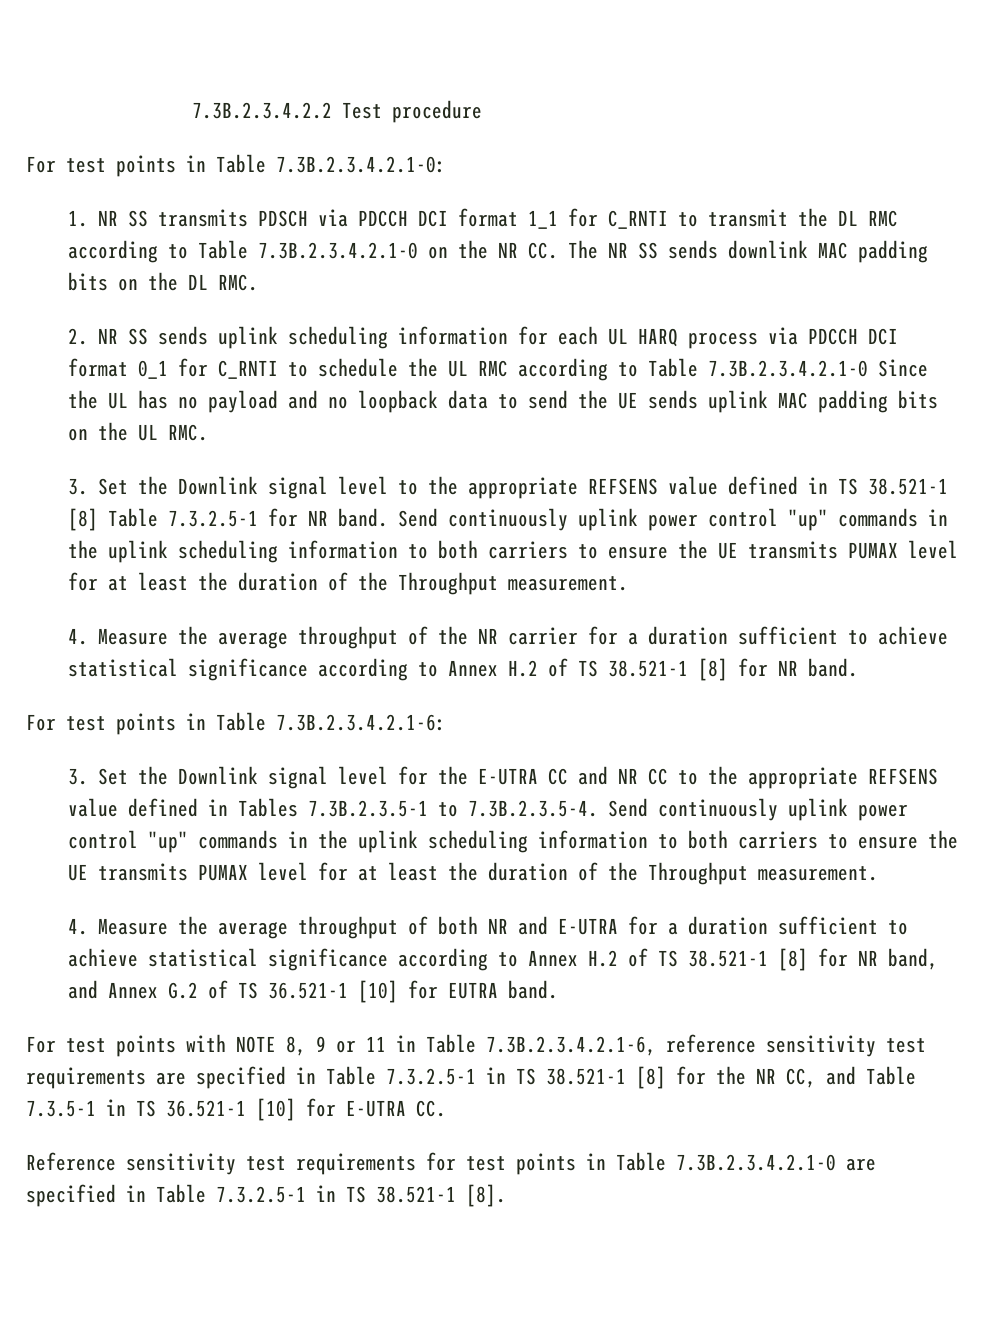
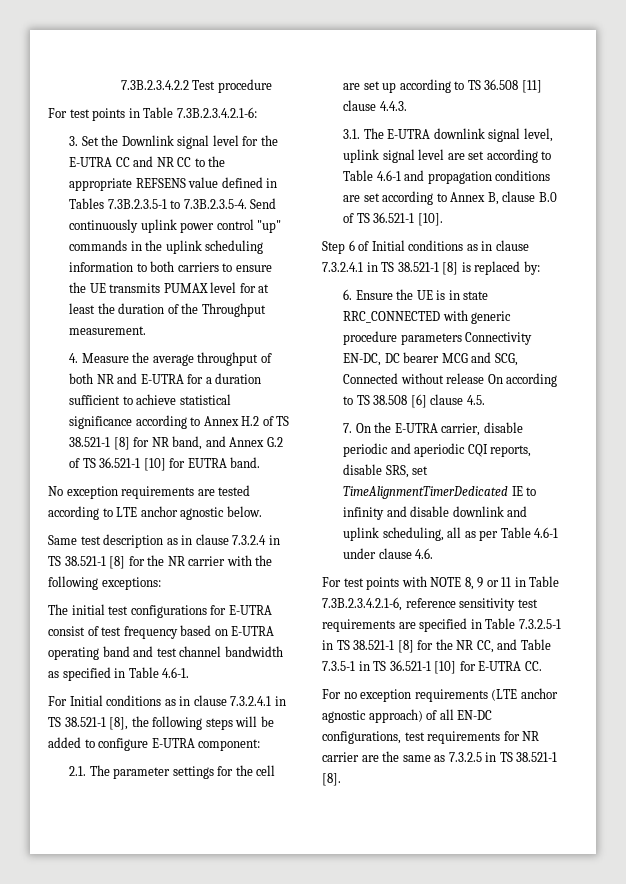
- For test points in Table 7.3B.2.3.4.2.1-0:
- 1. NR SS transmits PDSCH via PDCCH DCI format 1_1 for C_RNTI to transmit the DL RMC according to Table 7.3B.2.3.4.2.1-0 on the NR CC. The NR SS sends downlink MAC padding bits on the DL RMC.
- 2. NR SS sends uplink scheduling information for each UL HARQ process via PDCCH DCI format 0_1 for C_RNTI to schedule the UL RMC according to Table 7.3B.2.3.4.2.1-0 Since the UL has no payload and no loopback data to send the UE sends uplink MAC padding bits on the UL RMC.
- 3. Set the Downlink signal level to the appropriate REFSENS value defined in TS 38.521-1 [8] Table 7.3.2.5-1 for NR band. Send continuously uplink power control "up" commands in the uplink scheduling information to both carriers to ensure the UE transmits PUMAX level for at least the duration of the Throughput measurement.
- 4. Measure the average throughput of the NR carrier for a duration sufficient to achieve statistical significance according to Annex H.2 of TS 38.521-1 [8] for NR band.
+ No exception requirements are tested according to LTE anchor agnostic below.
+ Same test description as in clause 7.3.2.4 in TS 38.521-1 [8] for the NR carrier with the following exceptions:
+ The initial test configurations for E-UTRA consist of test frequency based on E-UTRA operating band and test channel bandwidth as specified in Table 4.6-1.
+ For Initial conditions as in clause 7.3.2.4.1 in TS 38.521-1 [8], the following steps will be added to configure E-UTRA component:
+ 2.1. The parameter settings for the cell are set up according to TS 36.508 [11] clause 4.4.3.
+ 3.1. The E-UTRA downlink signal level, uplink signal level are set according to Table 4.6-1 and propagation conditions are set according to Annex B, clause B.0 of TS 36.521-1 [10].
+ Step 6 of Initial conditions as in clause 7.3.2.4.1 in TS 38.521-1 [8] is replaced by:
+ 6. Ensure the UE is in state RRC_CONNECTED with generic procedure parameters Connectivity EN-DC, DC bearer MCG and SCG, Connected without release On according to TS 38.508 [6] clause 4.5.
+ 7. On the E-UTRA carrier, disable periodic and aperiodic CQI reports, disable SRS, set TimeAlignmentTimerDedicated IE to infinity and disable downlink and uplink scheduling, all as per Table 4.6-1 under clause 4.6.
- Reference sensitivity test requirements for test points in Table 7.3B.2.3.4.2.1-0 are specified in Table 7.3.2.5-1 in TS 38.521-1 [8].
+ For no exception requirements (LTE anchor agnostic approach) of all EN-DC configurations, test requirements for NR carrier are the same as 7.3.2.5 in TS 38.521-1 [8].

